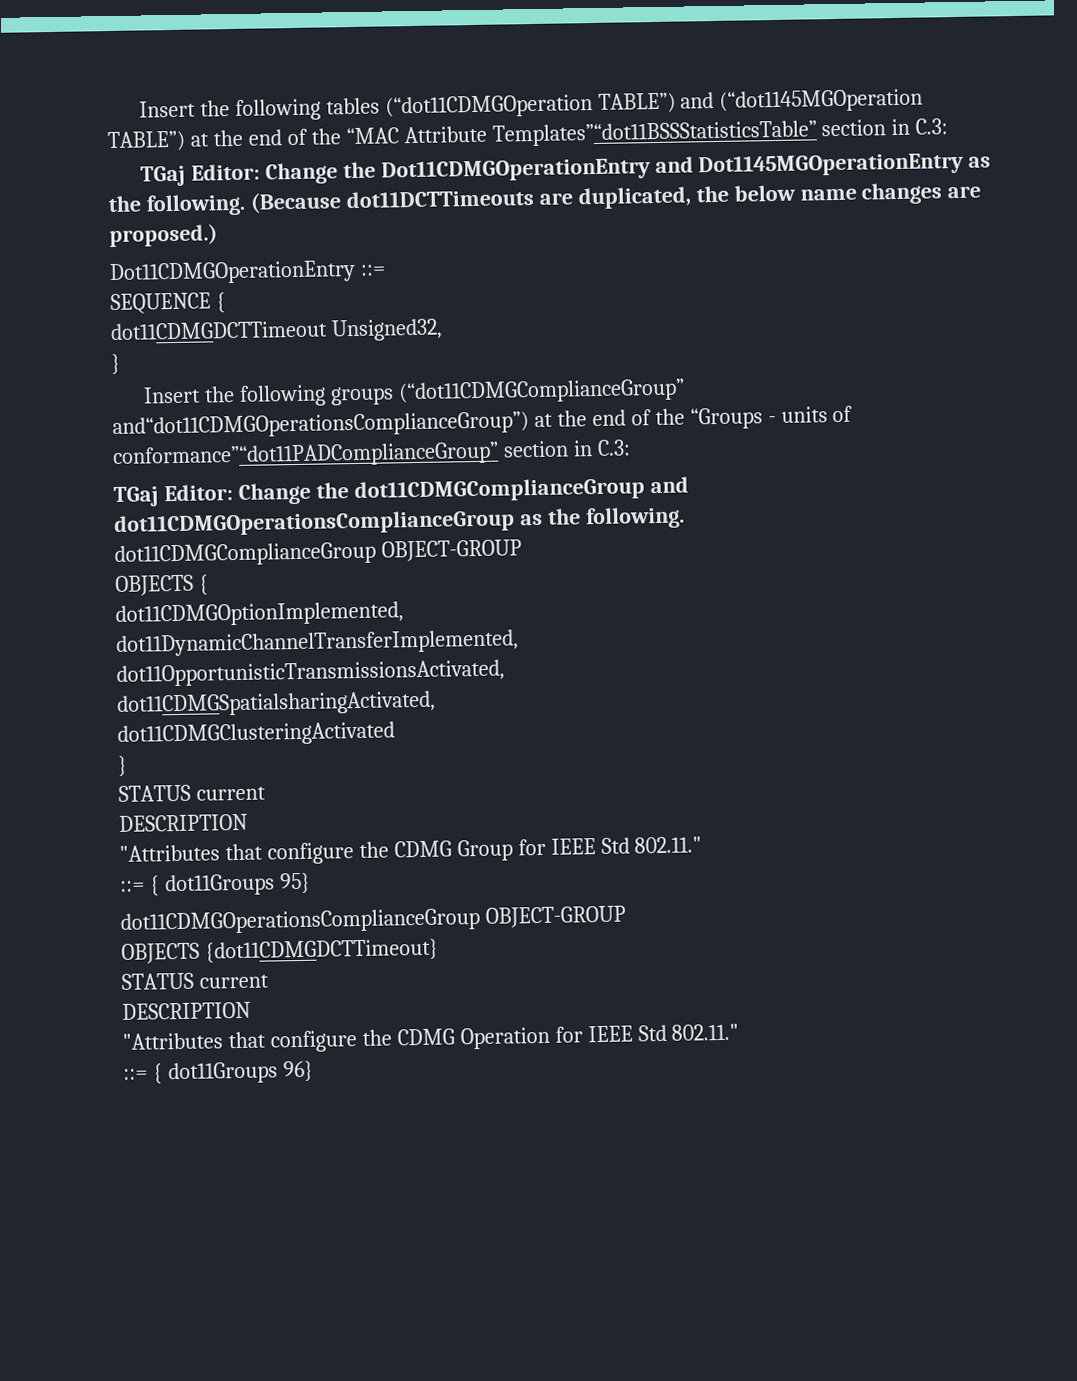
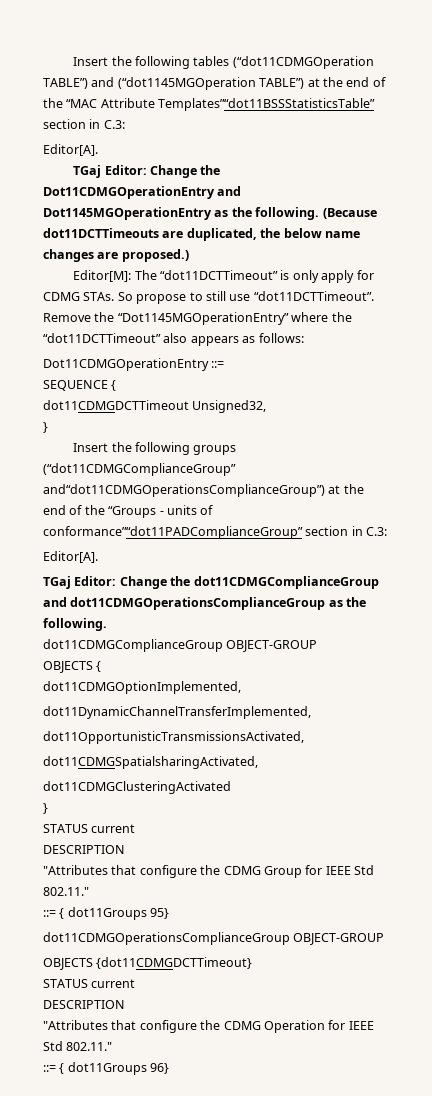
  Insert the following tables (“dot11CDMGOperation TABLE”) and (“dot1145MGOperation TABLE”) at the end of the “MAC Attribute Templates”“dot11BSSStatisticsTable” section in C.3:
+ Editor[A].
+ Editor[M]: The “dot11DCTTimeout” is only apply for CDMG STAs. So propose to still use “dot11DCTTimeout”. Remove the “Dot1145MGOperationEntry” where the “dot11DCTTimeout” also appears as follows:
  Insert the following groups (“dot11CDMGComplianceGroup” and“dot11CDMGOperationsComplianceGroup”) at the end of the “Groups - units of conformance”“dot11PADComplianceGroup” section in C.3:
+ Editor[A].

